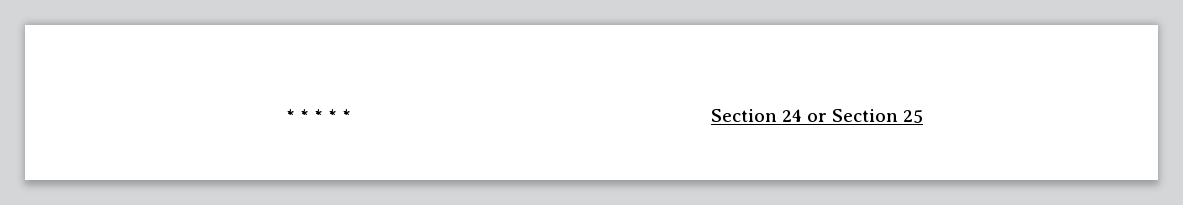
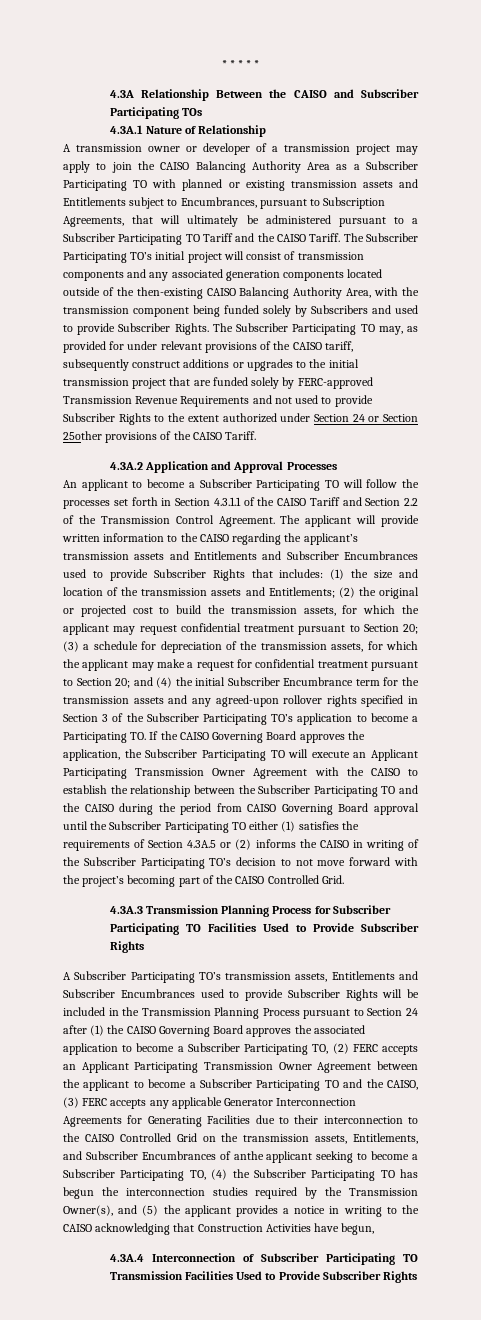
- Section 24 or Section 25
+ 4.3A Relationship Between the CAISO and Subscriber Participating TOs
+ 4.3A.1 Nature of Relationship
+ A transmission owner or developer of a transmission project may apply to join the CAISO Balancing Authority Area as a Subscriber Participating TO with planned or existing transmission assets and Entitlements subject to Encumbrances, pursuant to Subscription Agreements, that will ultimately be administered pursuant to a Subscriber Participating TO Tariff and the CAISO Tariff. The Subscriber Participating TO’s initial project will consist of transmission components and any associated generation components located outside of the then-existing CAISO Balancing Authority Area, with the transmission component being funded solely by Subscribers and used to provide Subscriber Rights. The Subscriber Participating TO may, as provided for under relevant provisions of the CAISO tariff, subsequently construct additions or upgrades to the initial transmission project that are funded solely by FERC-approved Transmission Revenue Requirements and not used to provide Subscriber Rights to the extent authorized under Section 24 or Section 25other provisions of the CAISO Tariff.
+ 4.3A.2 Application and Approval Processes
+ An applicant to become a Subscriber Participating TO will follow the processes set forth in Section 4.3.1.1 of the CAISO Tariff and Section 2.2 of the Transmission Control Agreement. The applicant will provide written information to the CAISO regarding the applicant’s transmission assets and Entitlements and Subscriber Encumbrances used to provide Subscriber Rights that includes: (1) the size and location of the transmission assets and Entitlements; (2) the original or projected cost to build the transmission assets, for which the applicant may request confidential treatment pursuant to Section 20; (3) a schedule for depreciation of the transmission assets, for which the applicant may make a request for confidential treatment pursuant to Section 20; and (4) the initial Subscriber Encumbrance term for the transmission assets and any agreed-upon rollover rights specified in Section 3 of the Subscriber Participating TO’s application to become a Participating TO. If the CAISO Governing Board approves the application, the Subscriber Participating TO will execute an Applicant Participating Transmission Owner Agreement with the CAISO to establish the relationship between the Subscriber Participating TO and the CAISO during the period from CAISO Governing Board approval until the Subscriber Participating TO either (1) satisfies the requirements of Section 4.3A.5 or (2) informs the CAISO in writing of the Subscriber Participating TO’s decision to not move forward with the project’s becoming part of the CAISO Controlled Grid.
+ 4.3A.3 Transmission Planning Process for Subscriber Participating TO Facilities Used to Provide Subscriber Rights
+ A Subscriber Participating TO’s transmission assets, Entitlements and Subscriber Encumbrances used to provide Subscriber Rights will be included in the Transmission Planning Process pursuant to Section 24 after (1) the CAISO Governing Board approves the associated application to become a Subscriber Participating TO, (2) FERC accepts an Applicant Participating Transmission Owner Agreement between the applicant to become a Subscriber Participating TO and the CAISO, (3) FERC accepts any applicable Generator Interconnection Agreements for Generating Facilities due to their interconnection to the CAISO Controlled Grid on the transmission assets, Entitlements, and Subscriber Encumbrances of anthe applicant seeking to become a Subscriber Participating TO, (4) the Subscriber Participating TO has begun the interconnection studies required by the Transmission Owner(s), and (5) the applicant provides a notice in writing to the CAISO acknowledging that Construction Activities have begun,
+ 4.3A.4 Interconnection of Subscriber Participating TO Transmission Facilities Used to Provide Subscriber Rights

